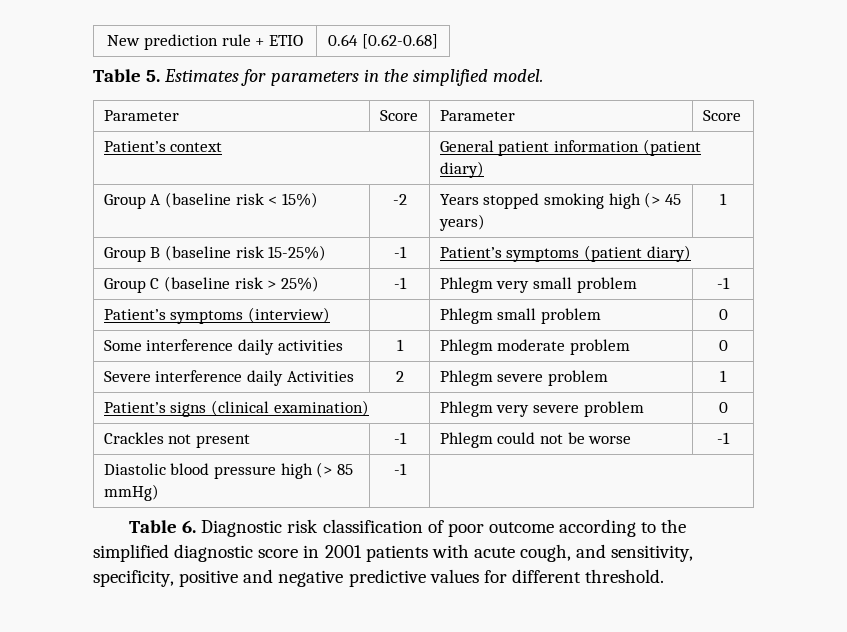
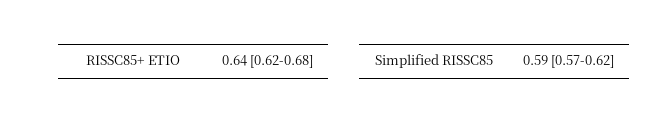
- New prediction rule + ETIO | 0.64 [0.62-0.68]
+ RISSC85+ ETIO | 0.64 [0.62-0.68]
- Table 5. Estimates for parameters in the simplified model.
- Parameter | Score | Parameter | Score
- Patient’s context | General patient information (patient diary)
- Group A (baseline risk < 15%) | -2 | Years stopped smoking high (> 45 years) | 1
- Group B (baseline risk 15-25%) | -1 | Patient’s symptoms (patient diary)
- Group C (baseline risk > 25%) | -1 | Phlegm very small problem | -1
- Patient’s symptoms (interview) | | Phlegm small problem | 0
- Some interference daily activities | 1 | Phlegm moderate problem | 0
- Severe interference daily Activities | 2 | Phlegm severe problem | 1
- Patient’s signs (clinical examination) | Phlegm very severe problem | 0
- Crackles not present | -1 | Phlegm could not be worse | -1
- Diastolic blood pressure high (> 85 mmHg) | -1 |
- Table 6. Diagnostic risk classification of poor outcome according to the simplified diagnostic score in 2001 patients with acute cough, and sensitivity, specificity, positive and negative predictive values for different threshold.
+ Simplified RISSC85 | 0.59 [0.57-0.62]

